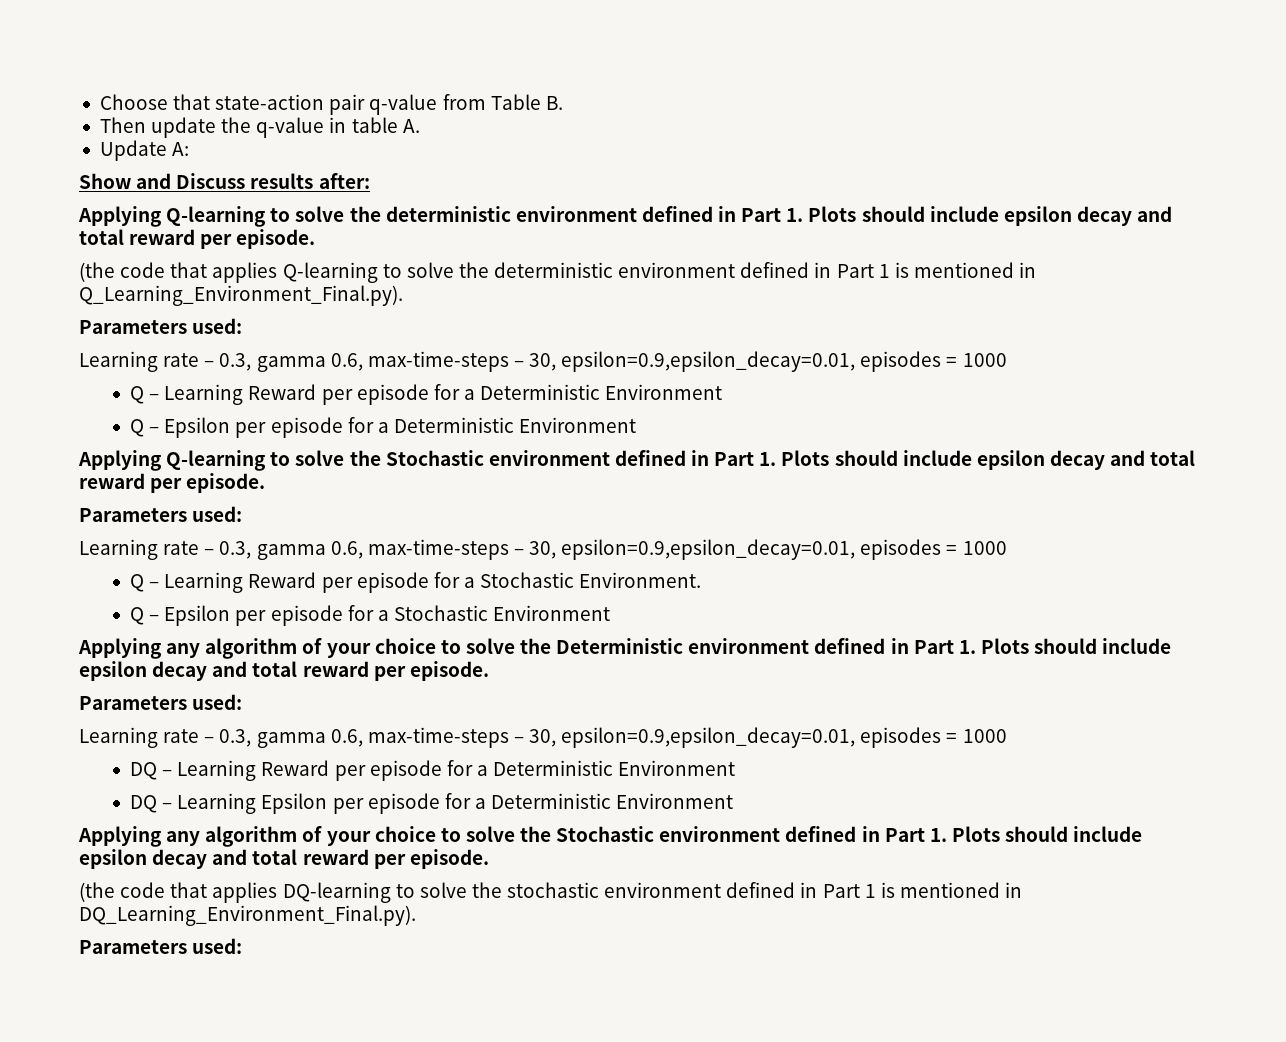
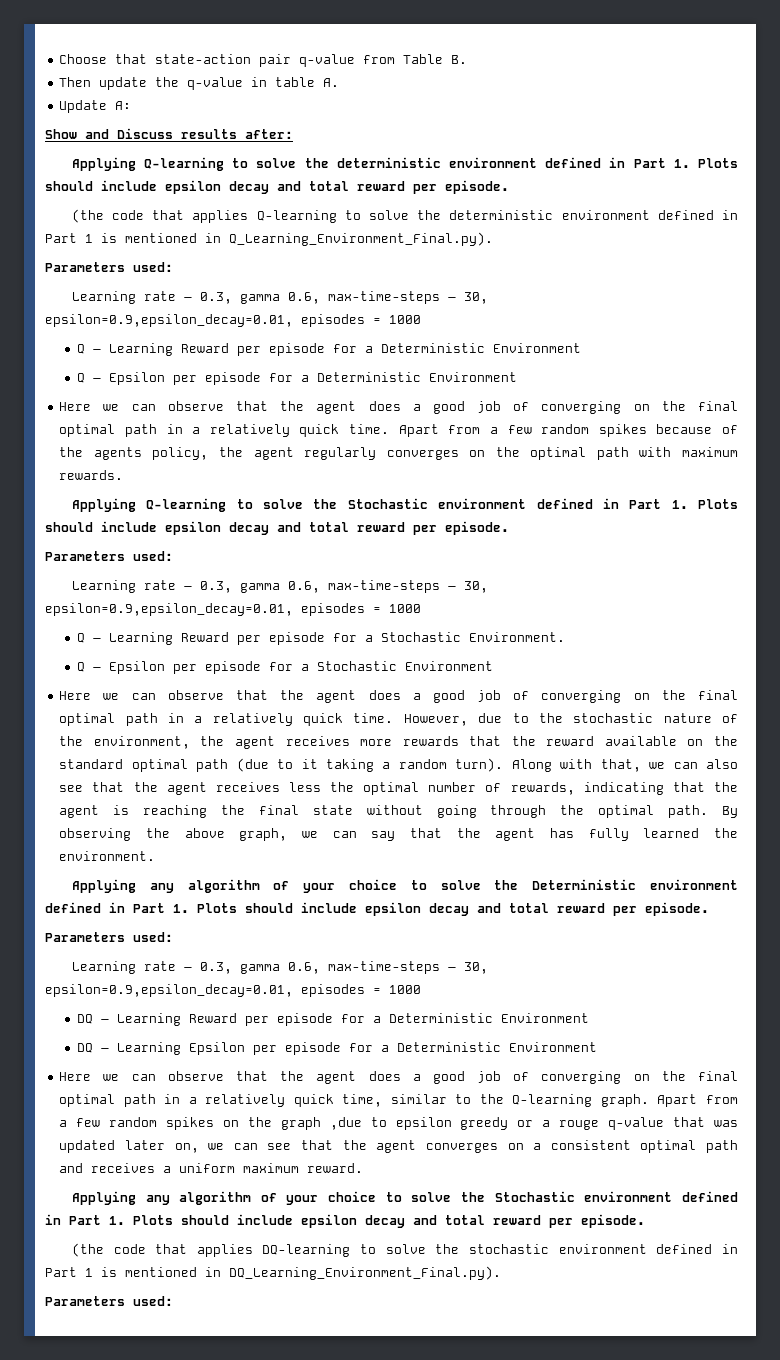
+ Here we can observe that the agent does a good job of converging on the final optimal path in a relatively quick time. Apart from a few random spikes because of the agents policy, the agent regularly converges on the optimal path with maximum rewards.
+ Here we can observe that the agent does a good job of converging on the final optimal path in a relatively quick time. However, due to the stochastic nature of the environment, the agent receives more rewards that the reward available on the standard optimal path (due to it taking a random turn). Along with that, we can also see that the agent receives less the optimal number of rewards, indicating that the agent is reaching the final state without going through the optimal path. By observing the above graph, we can say that the agent has fully learned the environment.
+ Here we can observe that the agent does a good job of converging on the final optimal path in a relatively quick time, similar to the Q-learning graph. Apart from a few random spikes on the graph ,due to epsilon greedy or a rouge q-value that was updated later on, we can see that the agent converges on a consistent optimal path and receives a uniform maximum reward.

